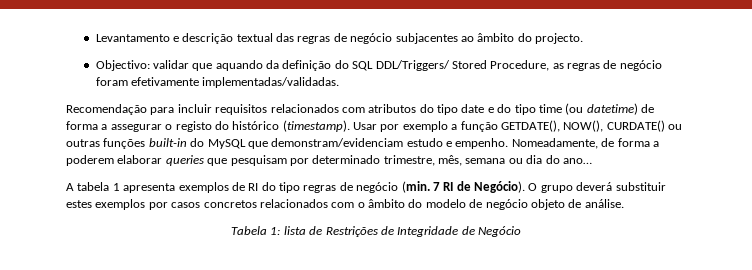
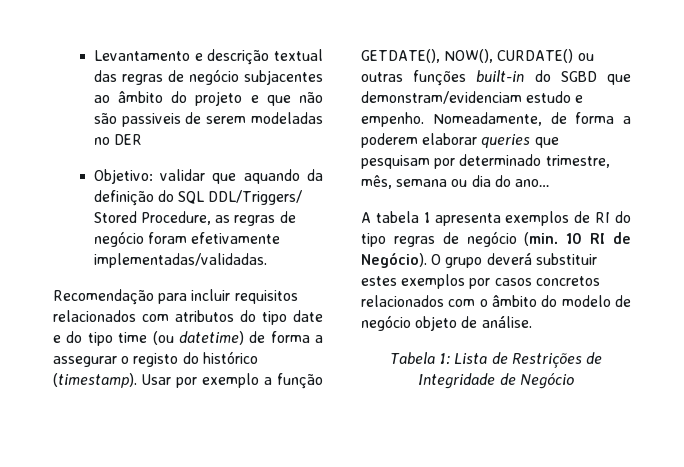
- Levantamento e descrição textual das regras de negócio subjacentes ao âmbito do projecto.
- Objectivo: validar que aquando da definição do SQL DDL/Triggers/ Stored Procedure, as regras de negócio foram efetivamente implementadas/validadas.
+ Levantamento e descrição textual das regras de negócio subjacentes ao âmbito do projeto e que não são passiveis de serem modeladas no DER
+ Objetivo: validar que aquando da definição do SQL DDL/Triggers/ Stored Procedure, as regras de negócio foram efetivamente implementadas/validadas.
- Usar por exemplo a função GETDATE(), NOW(), CURDATE() ou outras funções built-in do MySQL que demonstram/evidenciam estudo e empenho.
+ Usar por exemplo a função GETDATE(), NOW(), CURDATE() ou outras funções built-in do SGBD que demonstram/evidenciam estudo e empenho.
- A tabela 1 apresenta exemplos de RI do tipo regras de negócio (min. 7 RI de Negócio).
+ A tabela 1 apresenta exemplos de RI do tipo regras de negócio (min. 10 RI de Negócio).
- Tabela 1: lista de Restrições de Integridade de Negócio
+ Tabela 1: Lista de Restrições de Integridade de Negócio

